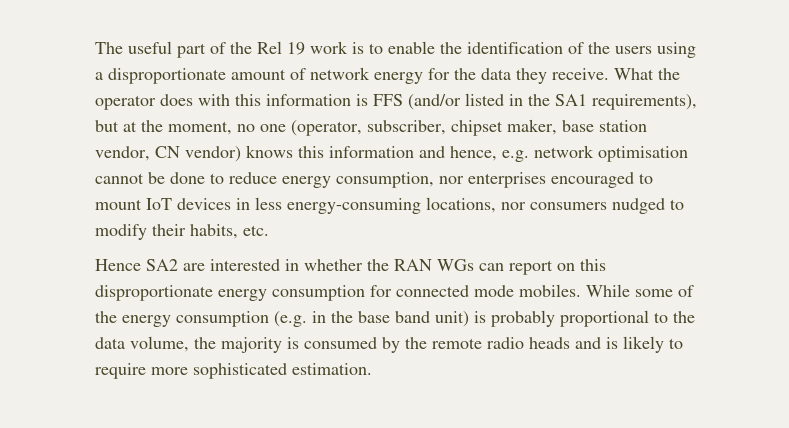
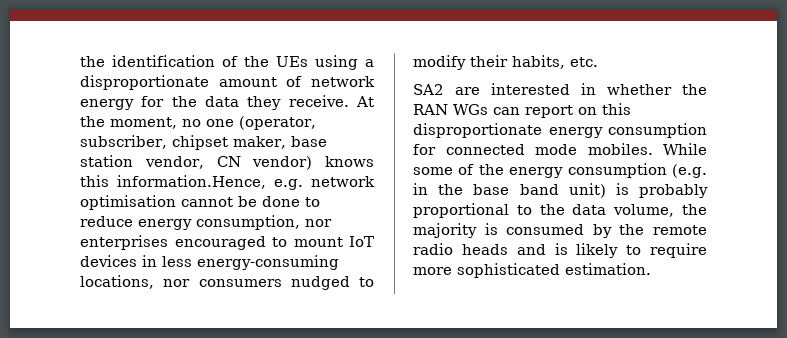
- The useful part of the Rel 19 work is to enable the identification of the users using a disproportionate amount of network energy for the data they receive.
+ the identification of the UEs using a disproportionate amount of network energy for the data they receive.
- What the operator does with this information is FFS (and/or listed in the SA1 requirements), but at the moment, no one (operator, subscriber, chipset maker, base station vendor, CN vendor) knows this information and hence, e.g. network optimisation cannot be done to reduce energy consumption, nor enterprises encouraged to mount IoT devices in less energy-consuming locations, nor consumers nudged to modify their habits, etc.
+ At the moment, no one (operator, subscriber, chipset maker, base station vendor, CN vendor) knows this information.Hence, e.g. network optimisation cannot be done to reduce energy consumption, nor enterprises encouraged to mount IoT devices in less energy-consuming locations, nor consumers nudged to modify their habits, etc.
- Hence SA2 are interested in whether the RAN WGs can report on this disproportionate energy consumption for connected mode mobiles.
+ SA2 are interested in whether the RAN WGs can report on this disproportionate energy consumption for connected mode mobiles.

